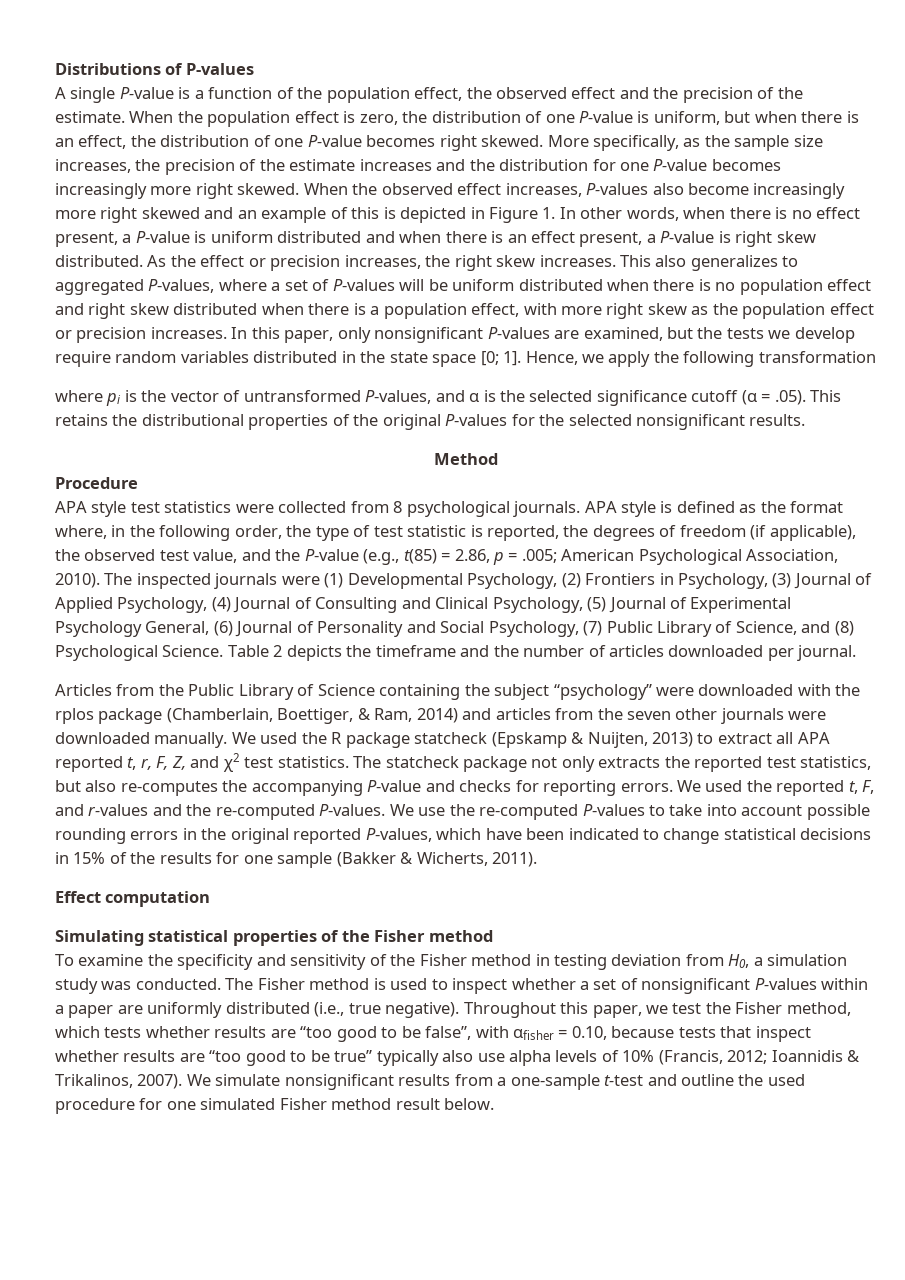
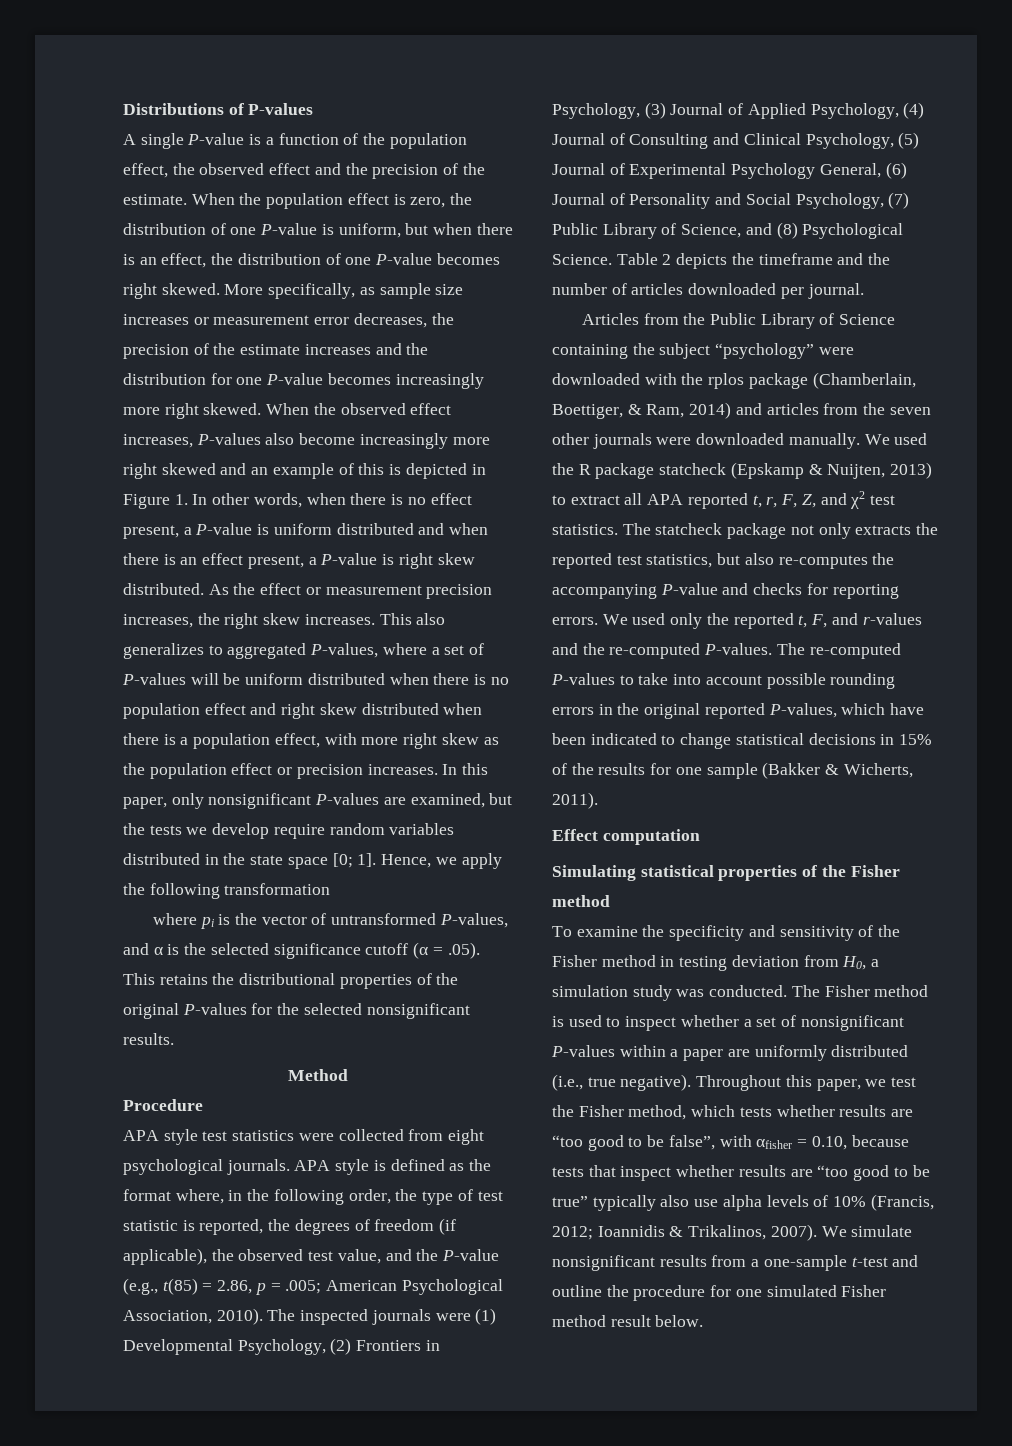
- More specifically, as the sample size increases, the precision of the estimate increases and the distribution for one P-value becomes increasingly more right skewed.
+ More specifically, as sample size increases or measurement error decreases, the precision of the estimate increases and the distribution for one P-value becomes increasingly more right skewed.
- As the effect or precision increases, the right skew increases.
+ As the effect or measurement precision increases, the right skew increases.
- APA style test statistics were collected from 8 psychological journals.
+ APA style test statistics were collected from eight psychological journals.
- We used the reported t, F, and r-values and the re-computed P-values.
+ We used only the reported t, F, and r-values and the re-computed P-values.
- We use the re-computed P-values to take into account possible rounding errors in the original reported P-values, which have been indicated to change statistical decisions in 15% of the results for one sample (Bakker & Wicherts, 2011).
+ The re-computed P-values to take into account possible rounding errors in the original reported P-values, which have been indicated to change statistical decisions in 15% of the results for one sample (Bakker & Wicherts, 2011).
- We simulate nonsignificant results from a one-sample t-test and outline the used procedure for one simulated Fisher method result below.
+ We simulate nonsignificant results from a one-sample t-test and outline the procedure for one simulated Fisher method result below.

